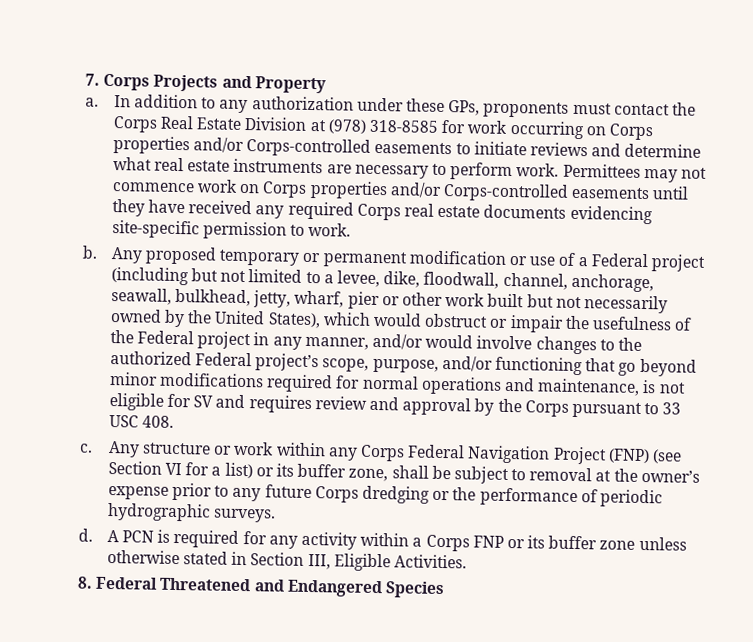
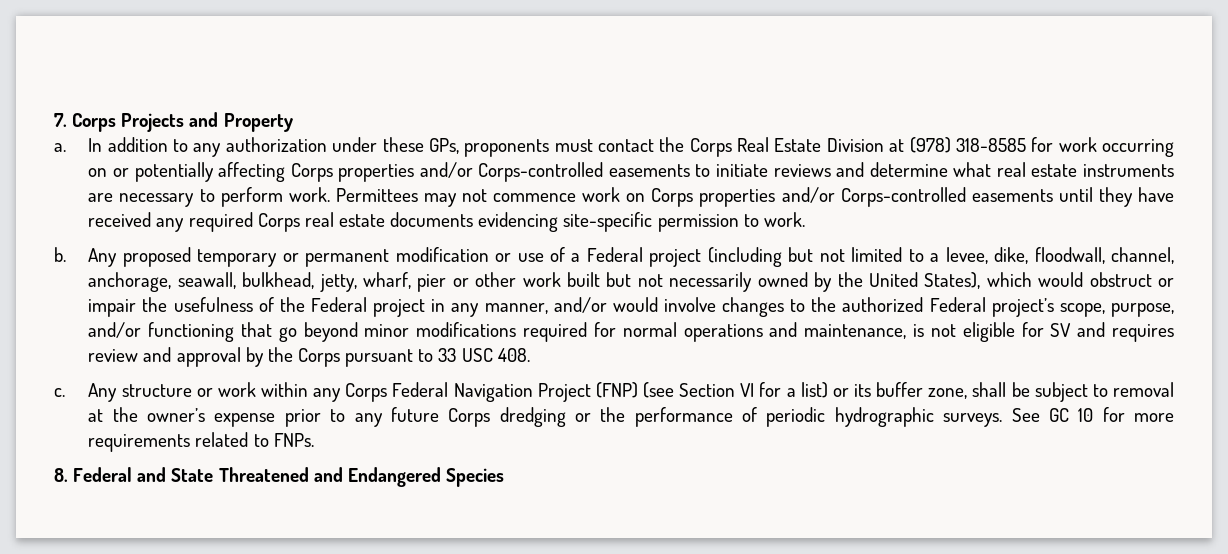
- In addition to any authorization under these GPs, proponents must contact the Corps Real Estate Division at (978) 318-8585 for work occurring on Corps properties and/or Corps-controlled easements to initiate reviews and determine what real estate instruments are necessary to perform work.
+ In addition to any authorization under these GPs, proponents must contact the Corps Real Estate Division at (978) 318-8585 for work occurring on or potentially affecting Corps properties and/or Corps-controlled easements to initiate reviews and determine what real estate instruments are necessary to perform work.
- Any structure or work within any Corps Federal Navigation Project (FNP) (see Section VI for a list) or its buffer zone, shall be subject to removal at the owner’s expense prior to any future Corps dredging or the performance of periodic hydrographic surveys.
- d. A PCN is required for any activity within a Corps FNP or its buffer zone unless otherwise stated in Section III, Eligible Activities.
+ Any structure or work within any Corps Federal Navigation Project (FNP) (see Section VI for a list) or its buffer zone, shall be subject to removal at the owner’s expense prior to any future Corps dredging or the performance of periodic hydrographic surveys. See GC 10 for more requirements related to FNPs.
- 8. Federal Threatened and Endangered Species
+ 8. Federal and State Threatened and Endangered Species

